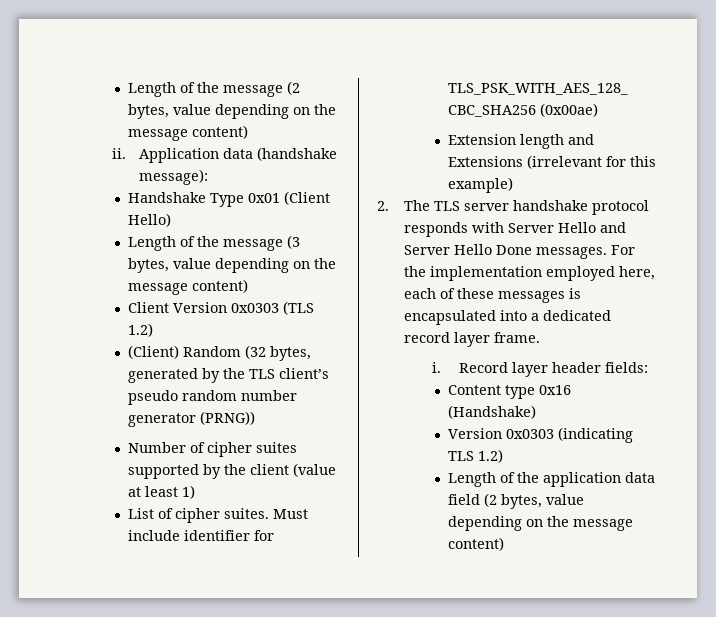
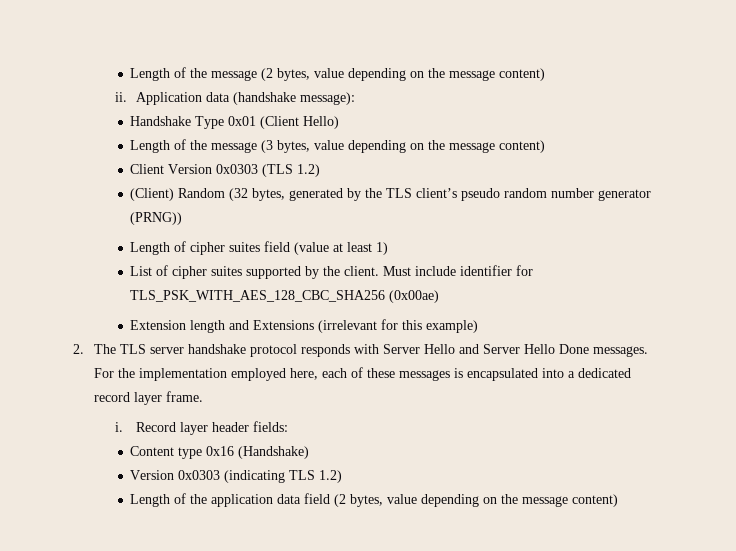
- Number of cipher suites supported by the client (value at least 1)
+ Length of cipher suites field (value at least 1)
- List of cipher suites.
+ List of cipher suites supported by the client.

